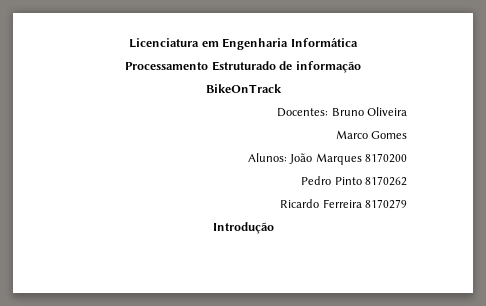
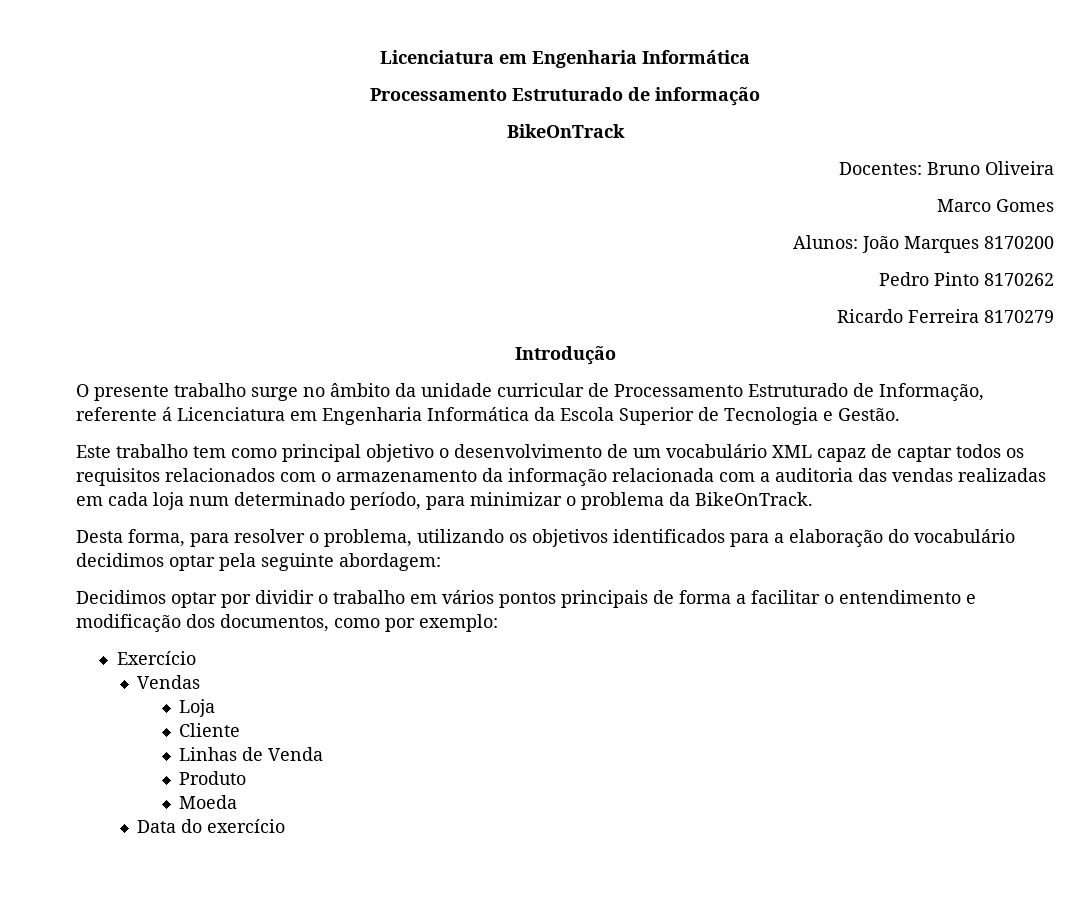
+ O presente trabalho surge no âmbito da unidade curricular de Processamento Estruturado de Informação, referente á Licenciatura em Engenharia Informática da Escola Superior de Tecnologia e Gestão.
+ Este trabalho tem como principal objetivo o desenvolvimento de um vocabulário XML capaz de captar todos os requisitos relacionados com o armazenamento da informação relacionada com a auditoria das vendas realizadas em cada loja num determinado período, para minimizar o problema da BikeOnTrack.
+ Desta forma, para resolver o problema, utilizando os objetivos identificados para a elaboração do vocabulário decidimos optar pela seguinte abordagem:
+ Decidimos optar por dividir o trabalho em vários pontos principais de forma a facilitar o entendimento e modificação dos documentos, como por exemplo:
+ Exercício
+ Vendas
+ Loja
+ Cliente
+ Linhas de Venda
+ Produto
+ Moeda
+ Data do exercício

